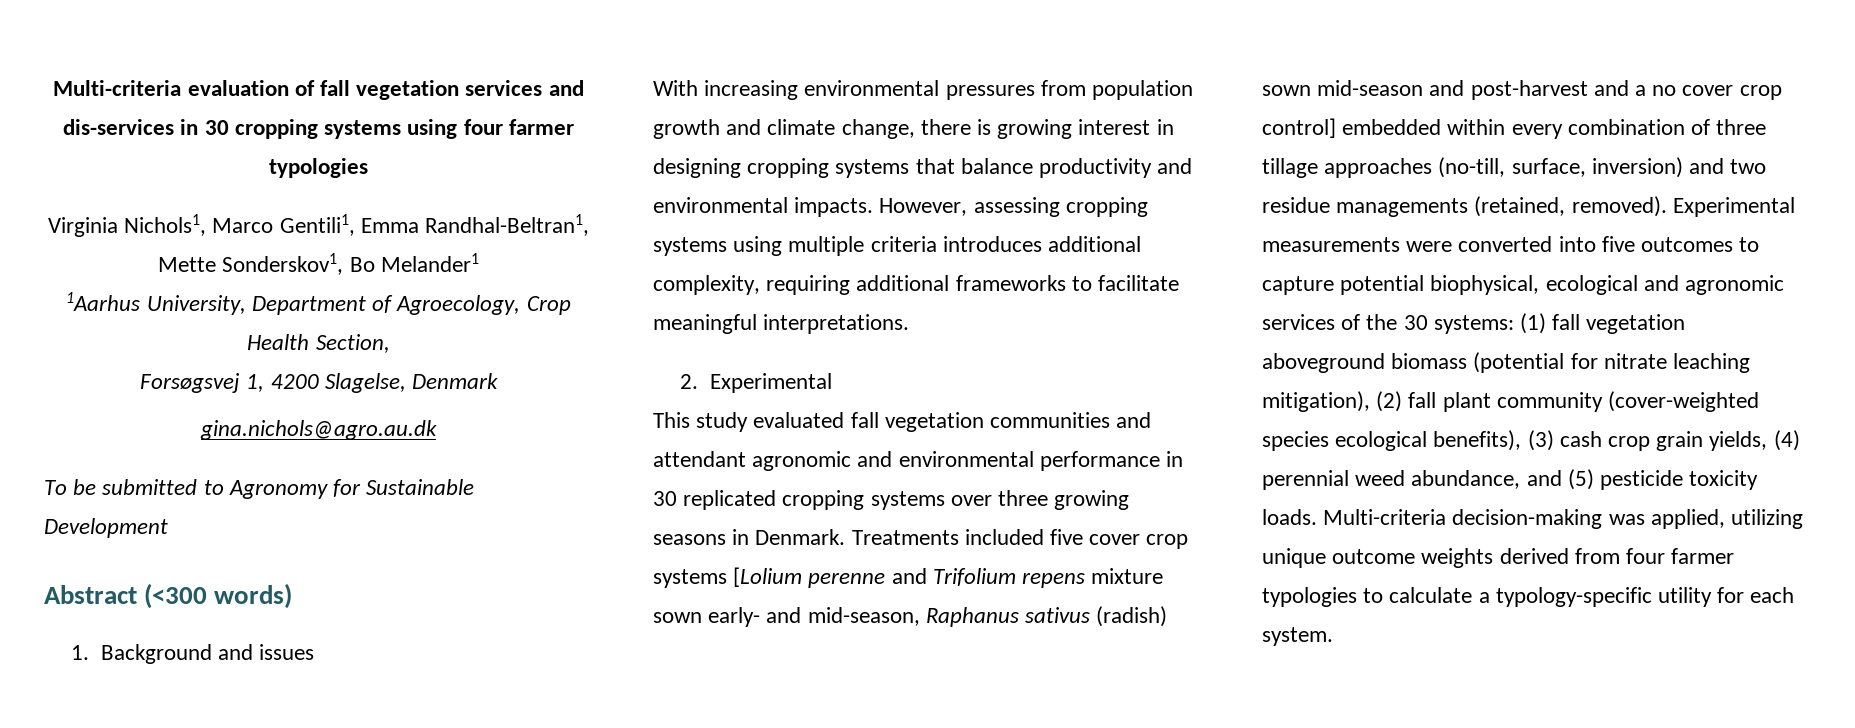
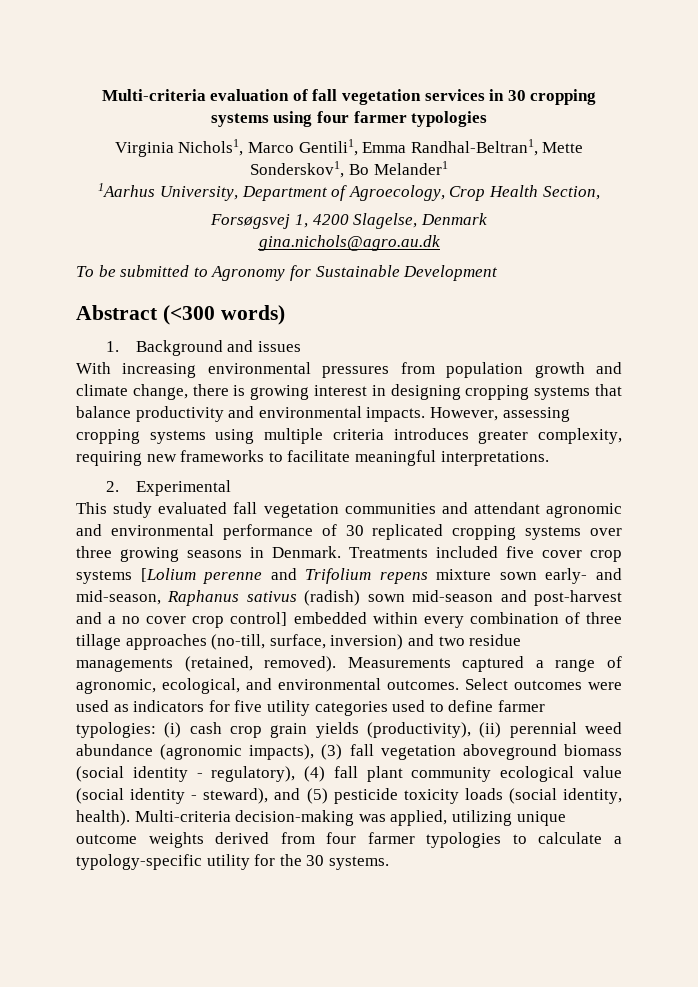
- Multi-criteria evaluation of fall vegetation services and dis-services in 30 cropping systems using four farmer typologies
+ Multi-criteria evaluation of fall vegetation services in 30 cropping systems using four farmer typologies
- However, assessing cropping systems using multiple criteria introduces additional complexity, requiring additional frameworks to facilitate meaningful interpretations.
+ However, assessing cropping systems using multiple criteria introduces greater complexity, requiring new frameworks to facilitate meaningful interpretations.
- This study evaluated fall vegetation communities and attendant agronomic and environmental performance in 30 replicated cropping systems over three growing seasons in Denmark.
+ This study evaluated fall vegetation communities and attendant agronomic and environmental performance of 30 replicated cropping systems over three growing seasons in Denmark.
- Experimental measurements were converted into five outcomes to capture potential biophysical, ecological and agronomic services of the 30 systems: (1) fall vegetation aboveground biomass (potential for nitrate leaching mitigation), (2) fall plant community (cover-weighted species ecological benefits), (3) cash crop grain yields, (4) perennial weed abundance, and (5) pesticide toxicity loads.
+ Measurements captured a range of agronomic, ecological, and environmental outcomes. Select outcomes were used as indicators for five utility categories used to define farmer typologies: (i) cash crop grain yields (productivity), (ii) perennial weed abundance (agronomic impacts), (3) fall vegetation aboveground biomass (social identity - regulatory), (4) fall plant community ecological value (social identity - steward), and (5) pesticide toxicity loads (social identity, health).
- Multi-criteria decision-making was applied, utilizing unique outcome weights derived from four farmer typologies to calculate a typology-specific utility for each system.
+ Multi-criteria decision-making was applied, utilizing unique outcome weights derived from four farmer typologies to calculate a typology-specific utility for the 30 systems.

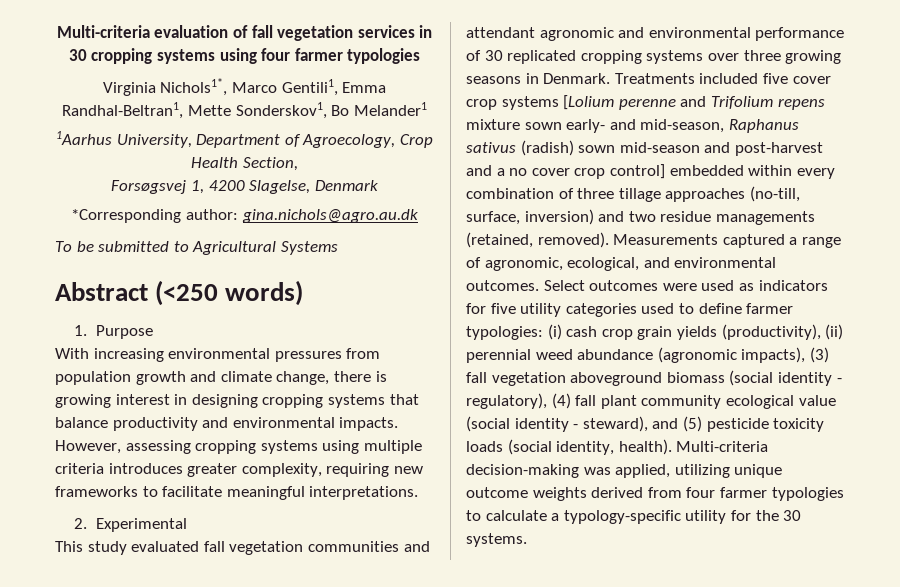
- Virginia Nichols1, Marco Gentili1, Emma Randhal-Beltran1, Mette Sonderskov1, Bo Melander1
+ Virginia Nichols1*, Marco Gentili1, Emma Randhal-Beltran1, Mette Sonderskov1, Bo Melander1
- gina.nichols@agro.au.dk
+ *Corresponding author: gina.nichols@agro.au.dk
- To be submitted to Agronomy for Sustainable Development
+ To be submitted to Agricultural Systems
- Abstract (<300 words)
+ Abstract (<250 words)
- 1. Background and issues
+ 1. Purpose

